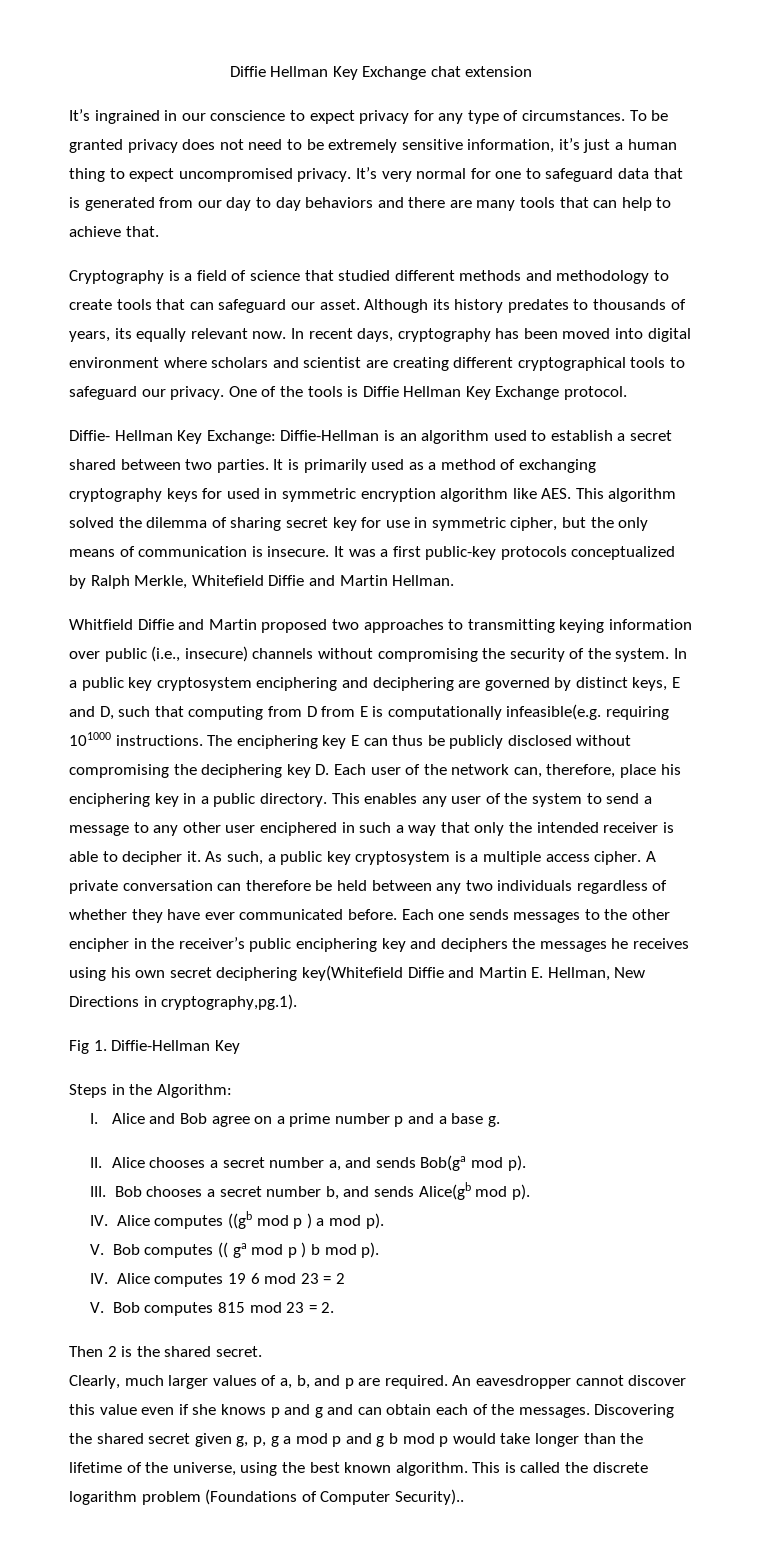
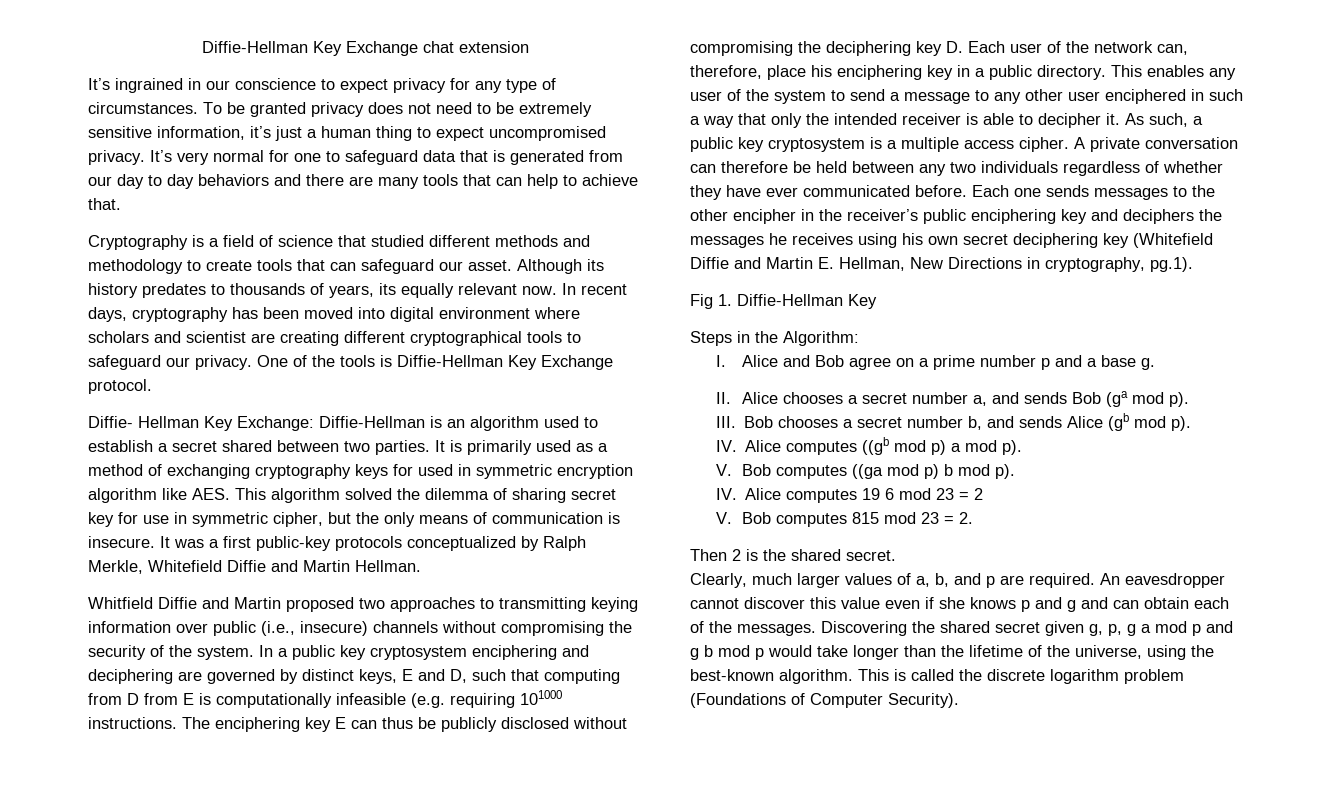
- Diffie Hellman Key Exchange chat extension
+ Diffie-Hellman Key Exchange chat extension
- One of the tools is Diffie Hellman Key Exchange protocol.
+ One of the tools is Diffie-Hellman Key Exchange protocol.
- In a public key cryptosystem enciphering and deciphering are governed by distinct keys, E and D, such that computing from D from E is computationally infeasible(e.g. requiring 101000 instructions.
+ In a public key cryptosystem enciphering and deciphering are governed by distinct keys, E and D, such that computing from D from E is computationally infeasible (e.g. requiring 101000 instructions.
- Each one sends messages to the other encipher in the receiver’s public enciphering key and deciphers the messages he receives using his own secret deciphering key(Whitefield Diffie and Martin E. Hellman, New Directions in cryptography,pg.1).
+ Each one sends messages to the other encipher in the receiver’s public enciphering key and deciphers the messages he receives using his own secret deciphering key (Whitefield Diffie and Martin E. Hellman, New Directions in cryptography, pg.1).
- II. Alice chooses a secret number a, and sends Bob(ga mod p).
+ II. Alice chooses a secret number a, and sends Bob (ga mod p).
- III. Bob chooses a secret number b, and sends Alice(gb mod p).
+ III. Bob chooses a secret number b, and sends Alice (gb mod p).
- IV. Alice computes ((gb mod p ) a mod p).
+ IV. Alice computes ((gb mod p) a mod p).
- V. Bob computes (( ga mod p ) b mod p).
+ V. Bob computes ((ga mod p) b mod p).
- Discovering the shared secret given g, p, g a mod p and g b mod p would take longer than the lifetime of the universe, using the best known algorithm.
+ Discovering the shared secret given g, p, g a mod p and g b mod p would take longer than the lifetime of the universe, using the best-known algorithm.
- This is called the discrete logarithm problem (Foundations of Computer Security)..
+ This is called the discrete logarithm problem (Foundations of Computer Security).

